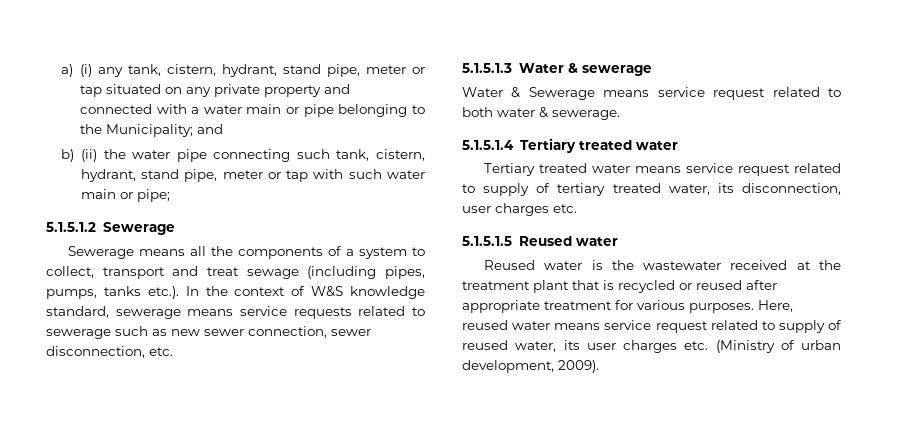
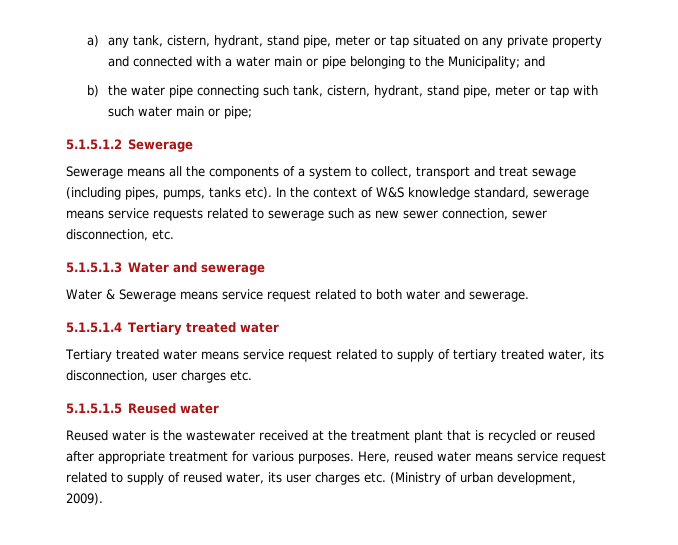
- a) (i) any tank, cistern, hydrant, stand pipe, meter or tap situated on any private property and connected with a water main or pipe belonging to the Municipality; and
+ a) any tank, cistern, hydrant, stand pipe, meter or tap situated on any private property and connected with a water main or pipe belonging to the Municipality; and
- b) (ii) the water pipe connecting such tank, cistern, hydrant, stand pipe, meter or tap with such water main or pipe;
+ b) the water pipe connecting such tank, cistern, hydrant, stand pipe, meter or tap with such water main or pipe;
- Sewerage means all the components of a system to collect, transport and treat sewage (including pipes, pumps, tanks etc.). In the context of W&S knowledge standard, sewerage means service requests related to sewerage such as new sewer connection, sewer disconnection, etc.
+ Sewerage means all the components of a system to collect, transport and treat sewage (including pipes, pumps, tanks etc). In the context of W&S knowledge standard, sewerage means service requests related to sewerage such as new sewer connection, sewer disconnection, etc.
- 5.1.5.1.3 Water & sewerage
+ 5.1.5.1.3 Water and sewerage
- Water & Sewerage means service request related to both water & sewerage.
+ Water & Sewerage means service request related to both water and sewerage.

